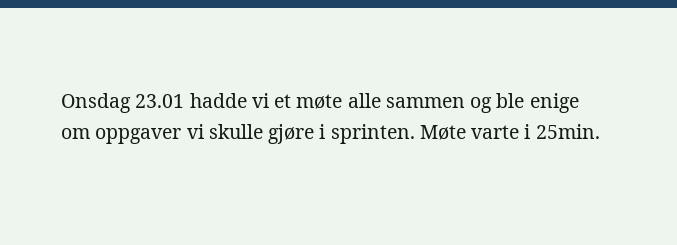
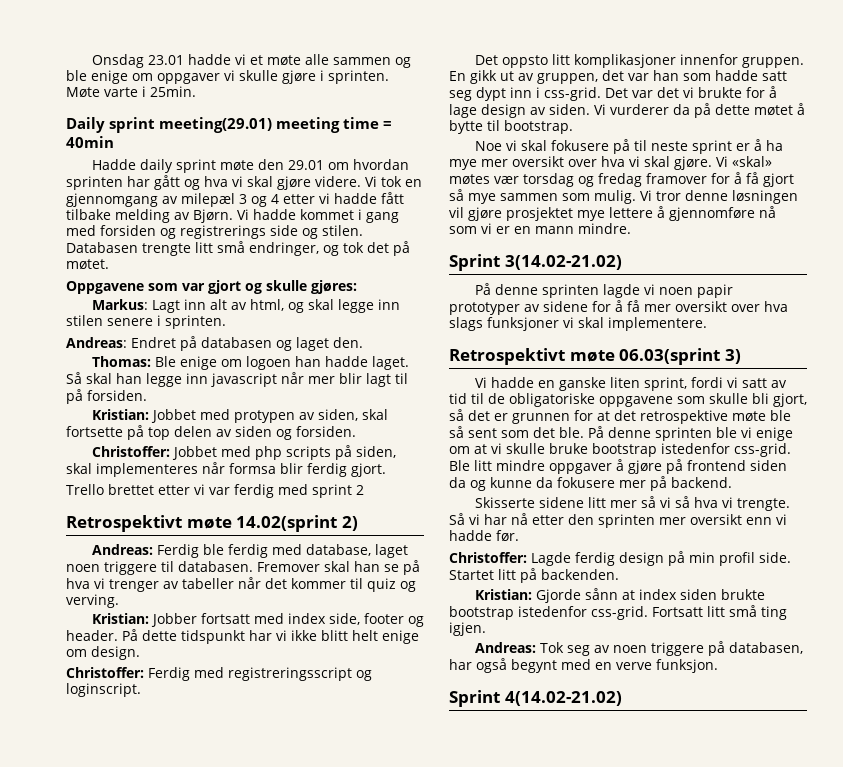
+ Daily sprint meeting(29.01) meeting time = 40min
+ Hadde daily sprint møte den 29.01 om hvordan sprinten har gått og hva vi skal gjøre videre. Vi tok en gjennomgang av milepæl 3 og 4 etter vi hadde fått tilbake melding av Bjørn. Vi hadde kommet i gang med forsiden og registrerings side og stilen. Databasen trengte litt små endringer, og tok det på møtet.
+ Oppgavene som var gjort og skulle gjøres:
+ Markus: Lagt inn alt av html, og skal legge inn stilen senere i sprinten.
+ Andreas: Endret på databasen og laget den.
+ Thomas: Ble enige om logoen han hadde laget. Så skal han legge inn javascript når mer blir lagt til på forsiden.
+ Kristian: Jobbet med protypen av siden, skal fortsette på top delen av siden og forsiden.
+ Christoffer: Jobbet med php scripts på siden, skal implementeres når formsa blir ferdig gjort.
+ Trello brettet etter vi var ferdig med sprint 2
+ Retrospektivt møte 14.02(sprint 2)
+ Andreas: Ferdig ble ferdig med database, laget noen triggere til databasen. Fremover skal han se på hva vi trenger av tabeller når det kommer til quiz og verving.
+ Kristian: Jobber fortsatt med index side, footer og header. På dette tidspunkt har vi ikke blitt helt enige om design.
+ Christoffer: Ferdig med registreringsscript og loginscript.
+ Det oppsto litt komplikasjoner innenfor gruppen. En gikk ut av gruppen, det var han som hadde satt seg dypt inn i css-grid. Det var det vi brukte for å lage design av siden. Vi vurderer da på dette møtet å bytte til bootstrap.
+ Noe vi skal fokusere på til neste sprint er å ha mye mer oversikt over hva vi skal gjøre. Vi «skal» møtes vær torsdag og fredag framover for å få gjort så mye sammen som mulig. Vi tror denne løsningen vil gjøre prosjektet mye lettere å gjennomføre nå som vi er en mann mindre.
+ Sprint 3(14.02-21.02)
+ På denne sprinten lagde vi noen papir prototyper av sidene for å få mer oversikt over hva slags funksjoner vi skal implementere.
+ Retrospektivt møte 06.03(sprint 3)
+ Vi hadde en ganske liten sprint, fordi vi satt av tid til de obligatoriske oppgavene som skulle bli gjort, så det er grunnen for at det retrospektive møte ble så sent som det ble. På denne sprinten ble vi enige om at vi skulle bruke bootstrap istedenfor css-grid. Ble litt mindre oppgaver å gjøre på frontend siden da og kunne da fokusere mer på backend.
+ Skisserte sidene litt mer så vi så hva vi trengte. Så vi har nå etter den sprinten mer oversikt enn vi hadde før.
+ Christoffer: Lagde ferdig design på min profil side. Startet litt på backenden.
+ Kristian: Gjorde sånn at index siden brukte bootstrap istedenfor css-grid. Fortsatt litt små ting igjen.
+ Andreas: Tok seg av noen triggere på databasen, har også begynt med en verve funksjon.
+ Sprint 4(14.02-21.02)

